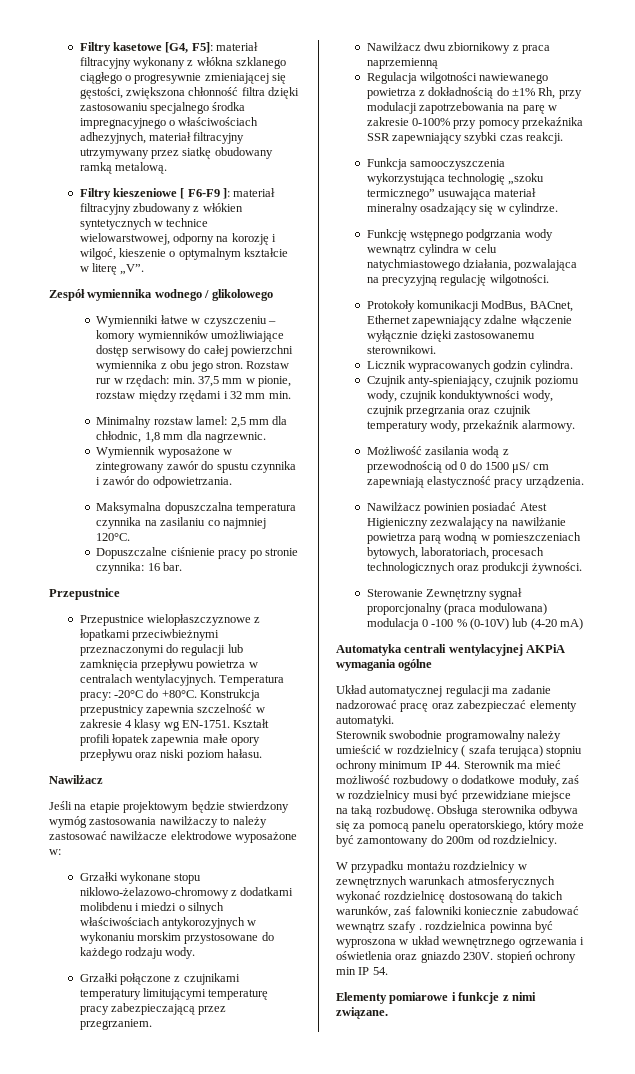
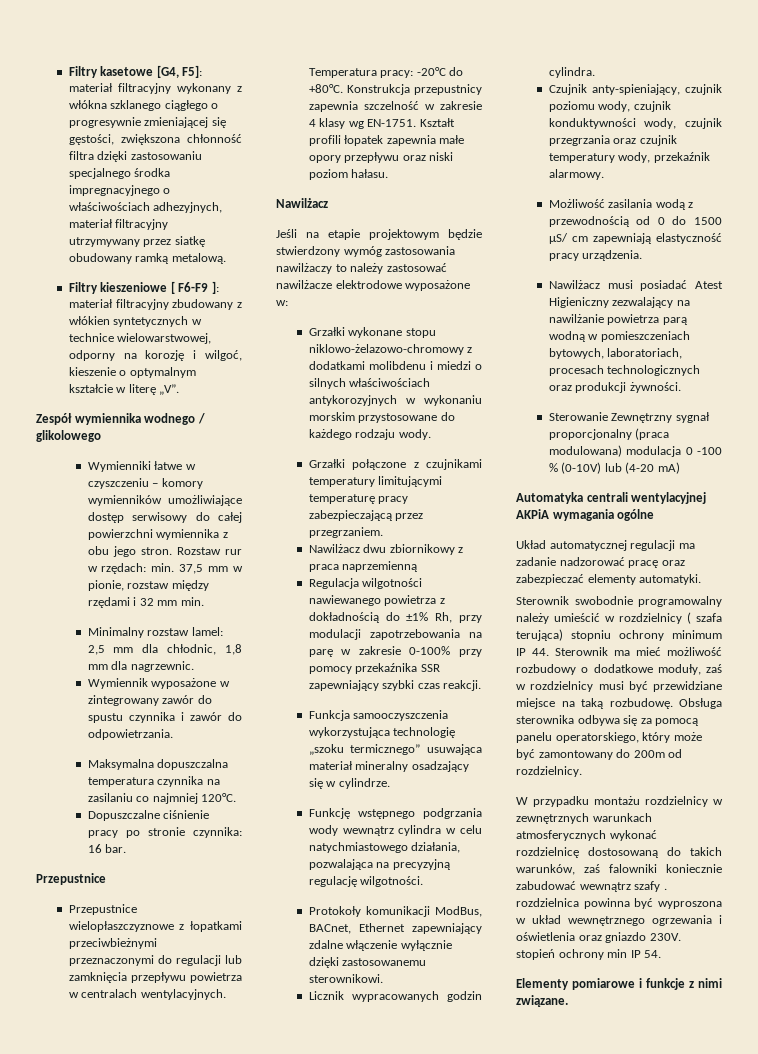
- Nawilżacz powinien posiadać Atest Higieniczny zezwalający na nawilżanie powietrza parą wodną w pomieszczeniach bytowych, laboratoriach, procesach technologicznych oraz produkcji żywności.
+ Nawilżacz musi posiadać Atest Higieniczny zezwalający na nawilżanie powietrza parą wodną w pomieszczeniach bytowych, laboratoriach, procesach technologicznych oraz produkcji żywności.

